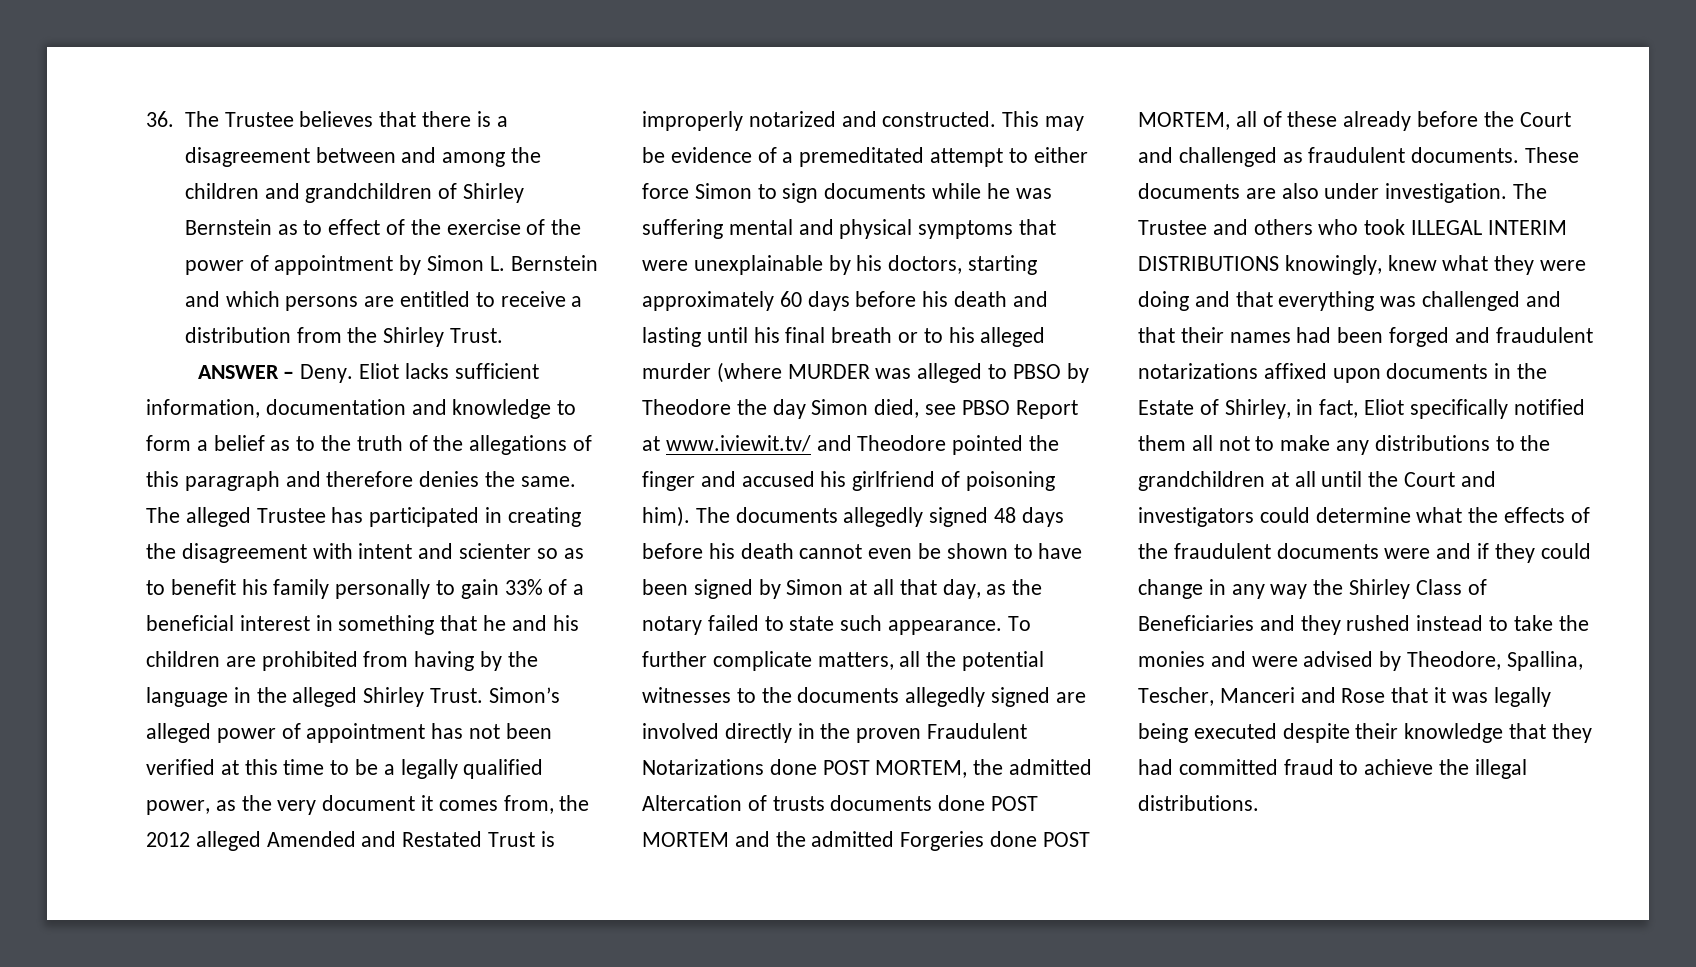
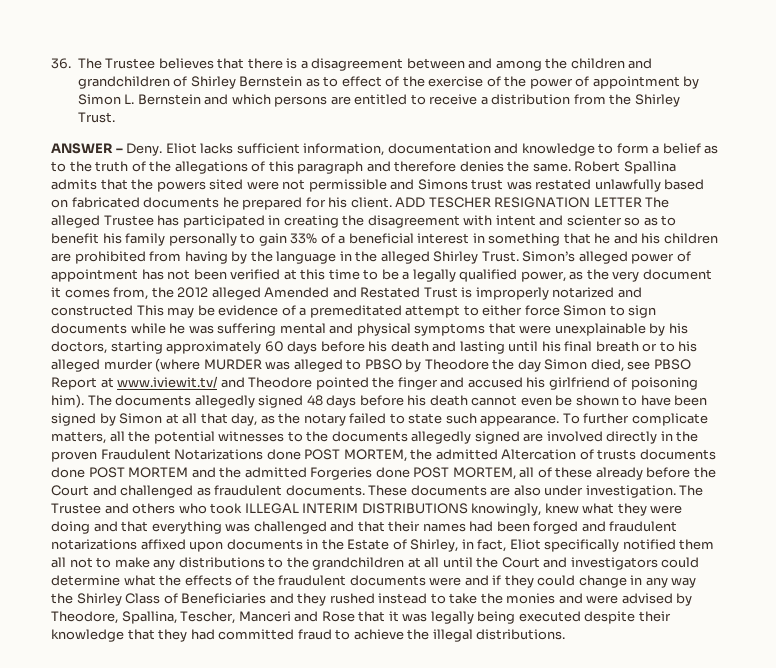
- The alleged Trustee has participated in creating the disagreement with intent and scienter so as to benefit his family personally to gain 33% of a beneficial interest in something that he and his children are prohibited from having by the language in the alleged Shirley Trust.
+ Robert Spallina admits that the powers sited were not permissible and Simons trust was restated unlawfully based on fabricated documents he prepared for his client. ADD TESCHER RESIGNATION LETTER The alleged Trustee has participated in creating the disagreement with intent and scienter so as to benefit his family personally to gain 33% of a beneficial interest in something that he and his children are prohibited from having by the language in the alleged Shirley Trust.
- Simon’s alleged power of appointment has not been verified at this time to be a legally qualified power, as the very document it comes from, the 2012 alleged Amended and Restated Trust is improperly notarized and constructed. This may be evidence of a premeditated attempt to either force Simon to sign documents while he was suffering mental and physical symptoms that were unexplainable by his doctors, starting approximately 60 days before his death and lasting until his final breath or to his alleged murder (where MURDER was alleged to PBSO by Theodore the day Simon died, see PBSO Report at www.iviewit.tv/ and Theodore pointed the finger and accused his girlfriend of poisoning him).
+ Simon’s alleged power of appointment has not been verified at this time to be a legally qualified power, as the very document it comes from, the 2012 alleged Amended and Restated Trust is improperly notarized and constructed This may be evidence of a premeditated attempt to either force Simon to sign documents while he was suffering mental and physical symptoms that were unexplainable by his doctors, starting approximately 60 days before his death and lasting until his final breath or to his alleged murder (where MURDER was alleged to PBSO by Theodore the day Simon died, see PBSO Report at www.iviewit.tv/ and Theodore pointed the finger and accused his girlfriend of poisoning him).

